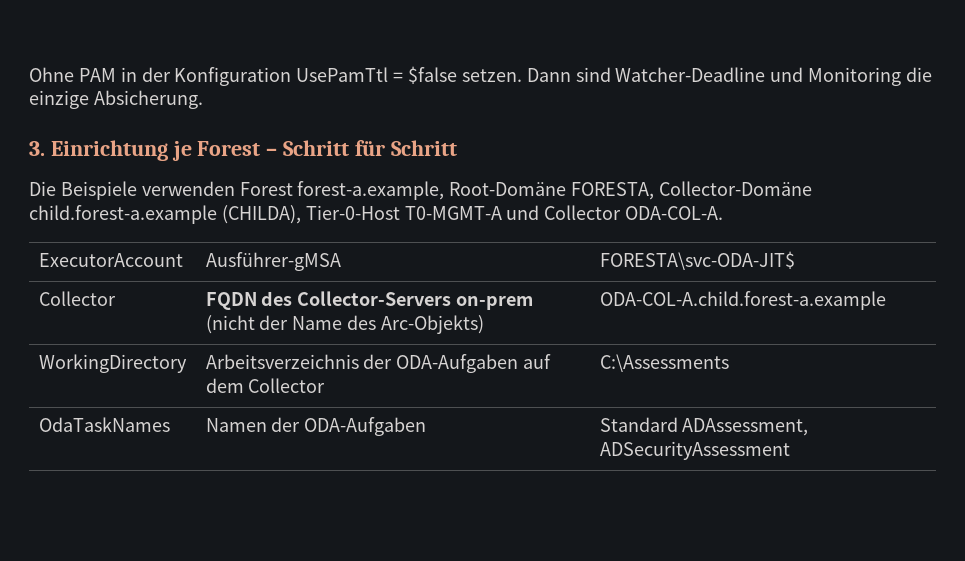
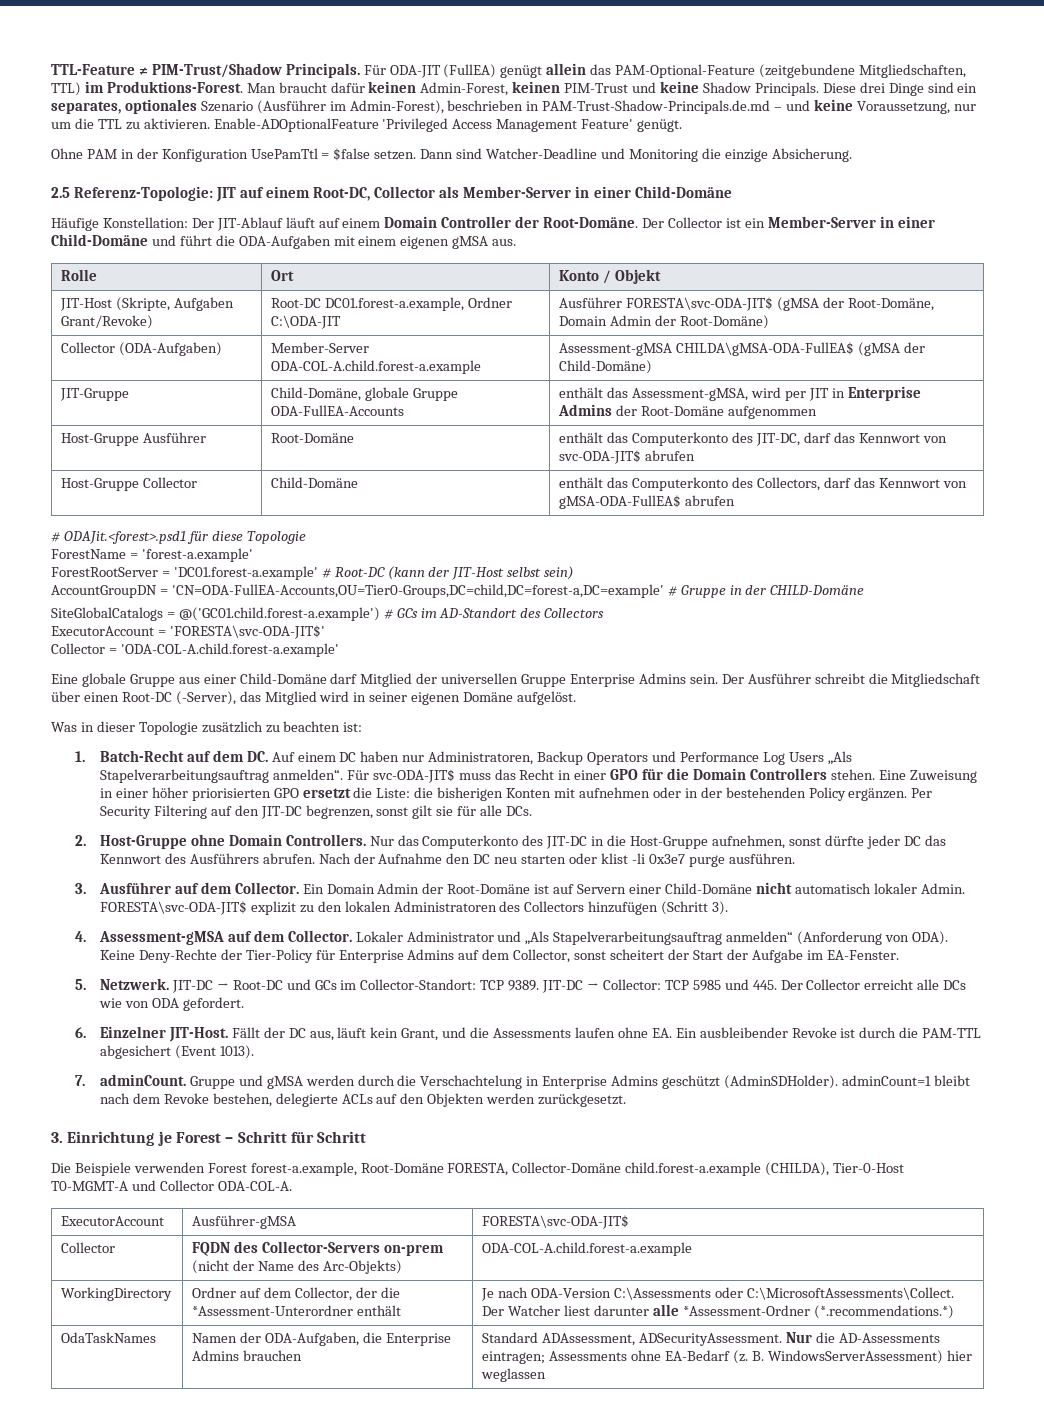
+ TTL-Feature ≠ PIM-Trust/Shadow Principals. Für ODA-JIT (FullEA) genügt allein das PAM-Optional-Feature (zeitgebundene Mitgliedschaften, TTL) im Produktions-Forest. Man braucht dafür keinen Admin-Forest, keinen PIM-Trust und keine Shadow Principals. Diese drei Dinge sind ein separates, optionales Szenario (Ausführer im Admin-Forest), beschrieben in PAM-Trust-Shadow-Principals.de.md – und keine Voraussetzung, nur um die TTL zu aktivieren. Enable-ADOptionalFeature 'Privileged Access Management Feature' genügt.
+ 2.5 Referenz-Topologie: JIT auf einem Root-DC, Collector als Member-Server in einer Child-Domäne
+ Häufige Konstellation: Der JIT-Ablauf läuft auf einem Domain Controller der Root-Domäne. Der Collector ist ein Member-Server in einer Child-Domäne und führt die ODA-Aufgaben mit einem eigenen gMSA aus.
+ Rolle | Ort | Konto / Objekt
+ JIT-Host (Skripte, Aufgaben Grant/Revoke) | Root-DC DC01.forest-a.example, Ordner C:\ODA-JIT | Ausführer FORESTA\svc-ODA-JIT$ (gMSA der Root-Domäne, Domain Admin der Root-Domäne)
+ Collector (ODA-Aufgaben) | Member-Server ODA-COL-A.child.forest-a.example | Assessment-gMSA CHILDA\gMSA-ODA-FullEA$ (gMSA der Child-Domäne)
+ JIT-Gruppe | Child-Domäne, globale Gruppe ODA-FullEA-Accounts | enthält das Assessment-gMSA, wird per JIT in Enterprise Admins der Root-Domäne aufgenommen
+ Host-Gruppe Ausführer | Root-Domäne | enthält das Computerkonto des JIT-DC, darf das Kennwort von svc-ODA-JIT$ abrufen
+ Host-Gruppe Collector | Child-Domäne | enthält das Computerkonto des Collectors, darf das Kennwort von gMSA-ODA-FullEA$ abrufen
+ # ODAJit.<forest>.psd1 für diese Topologie
+ ForestName = 'forest-a.example'
+ ForestRootServer = 'DC01.forest-a.example' # Root-DC (kann der JIT-Host selbst sein)
+ AccountGroupDN = 'CN=ODA-FullEA-Accounts,OU=Tier0-Groups,DC=child,DC=forest-a,DC=example' # Gruppe in der CHILD-Domäne
+ SiteGlobalCatalogs = @('GC01.child.forest-a.example') # GCs im AD-Standort des Collectors
+ ExecutorAccount = 'FORESTA\svc-ODA-JIT$'
+ Collector = 'ODA-COL-A.child.forest-a.example'
+ Eine globale Gruppe aus einer Child-Domäne darf Mitglied der universellen Gruppe Enterprise Admins sein. Der Ausführer schreibt die Mitgliedschaft über einen Root-DC (-Server), das Mitglied wird in seiner eigenen Domäne aufgelöst.
+ Was in dieser Topologie zusätzlich zu beachten ist:
+ 1. Batch-Recht auf dem DC. Auf einem DC haben nur Administratoren, Backup Operators und Performance Log Users „Als Stapelverarbeitungsauftrag anmelden“. Für svc-ODA-JIT$ muss das Recht in einer GPO für die Domain Controllers stehen. Eine Zuweisung in einer höher priorisierten GPO ersetzt die Liste: die bisherigen Konten mit aufnehmen oder in der bestehenden Policy ergänzen. Per Security Filtering auf den JIT-DC begrenzen, sonst gilt sie für alle DCs.
+ 2. Host-Gruppe ohne Domain Controllers. Nur das Computerkonto des JIT-DC in die Host-Gruppe aufnehmen, sonst dürfte jeder DC das Kennwort des Ausführers abrufen. Nach der Aufnahme den DC neu starten oder klist -li 0x3e7 purge ausführen.
+ 3. Ausführer auf dem Collector. Ein Domain Admin der Root-Domäne ist auf Servern einer Child-Domäne nicht automatisch lokaler Admin. FORESTA\svc-ODA-JIT$ explizit zu den lokalen Administratoren des Collectors hinzufügen (Schritt 3).
+ 4. Assessment-gMSA auf dem Collector. Lokaler Administrator und „Als Stapelverarbeitungsauftrag anmelden“ (Anforderung von ODA). Keine Deny-Rechte der Tier-Policy für Enterprise Admins auf dem Collector, sonst scheitert der Start der Aufgabe im EA-Fenster.
+ 5. Netzwerk. JIT-DC → Root-DC und GCs im Collector-Standort: TCP 9389. JIT-DC → Collector: TCP 5985 und 445. Der Collector erreicht alle DCs wie von ODA gefordert.
+ 6. Einzelner JIT-Host. Fällt der DC aus, läuft kein Grant, und die Assessments laufen ohne EA. Ein ausbleibender Revoke ist durch die PAM-TTL abgesichert (Event 1013).
+ 7. adminCount. Gruppe und gMSA werden durch die Verschachtelung in Enterprise Admins geschützt (AdminSDHolder). adminCount=1 bleibt nach dem Revoke bestehen, delegierte ACLs auf den Objekten werden zurückgesetzt.
- WorkingDirectory | Arbeitsverzeichnis der ODA-Aufgaben auf dem Collector | C:\Assessments
- OdaTaskNames | Namen der ODA-Aufgaben | Standard ADAssessment, ADSecurityAssessment
+ WorkingDirectory | Ordner auf dem Collector, der die *Assessment-Unterordner enthält | Je nach ODA-Version C:\Assessments oder C:\MicrosoftAssessments\Collect. Der Watcher liest darunter alle *Assessment-Ordner (*.recommendations.*)
+ OdaTaskNames | Namen der ODA-Aufgaben, die Enterprise Admins brauchen | Standard ADAssessment, ADSecurityAssessment. Nur die AD-Assessments eintragen; Assessments ohne EA-Bedarf (z. B. WindowsServerAssessment) hier weglassen

